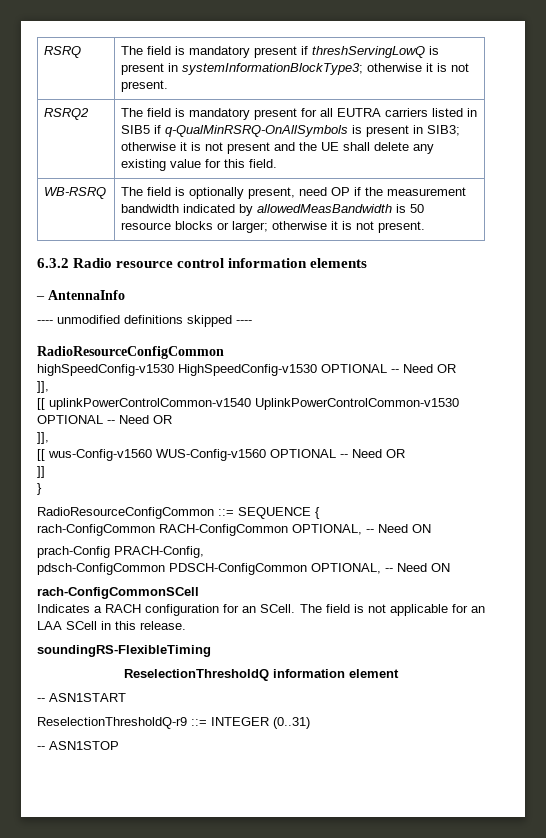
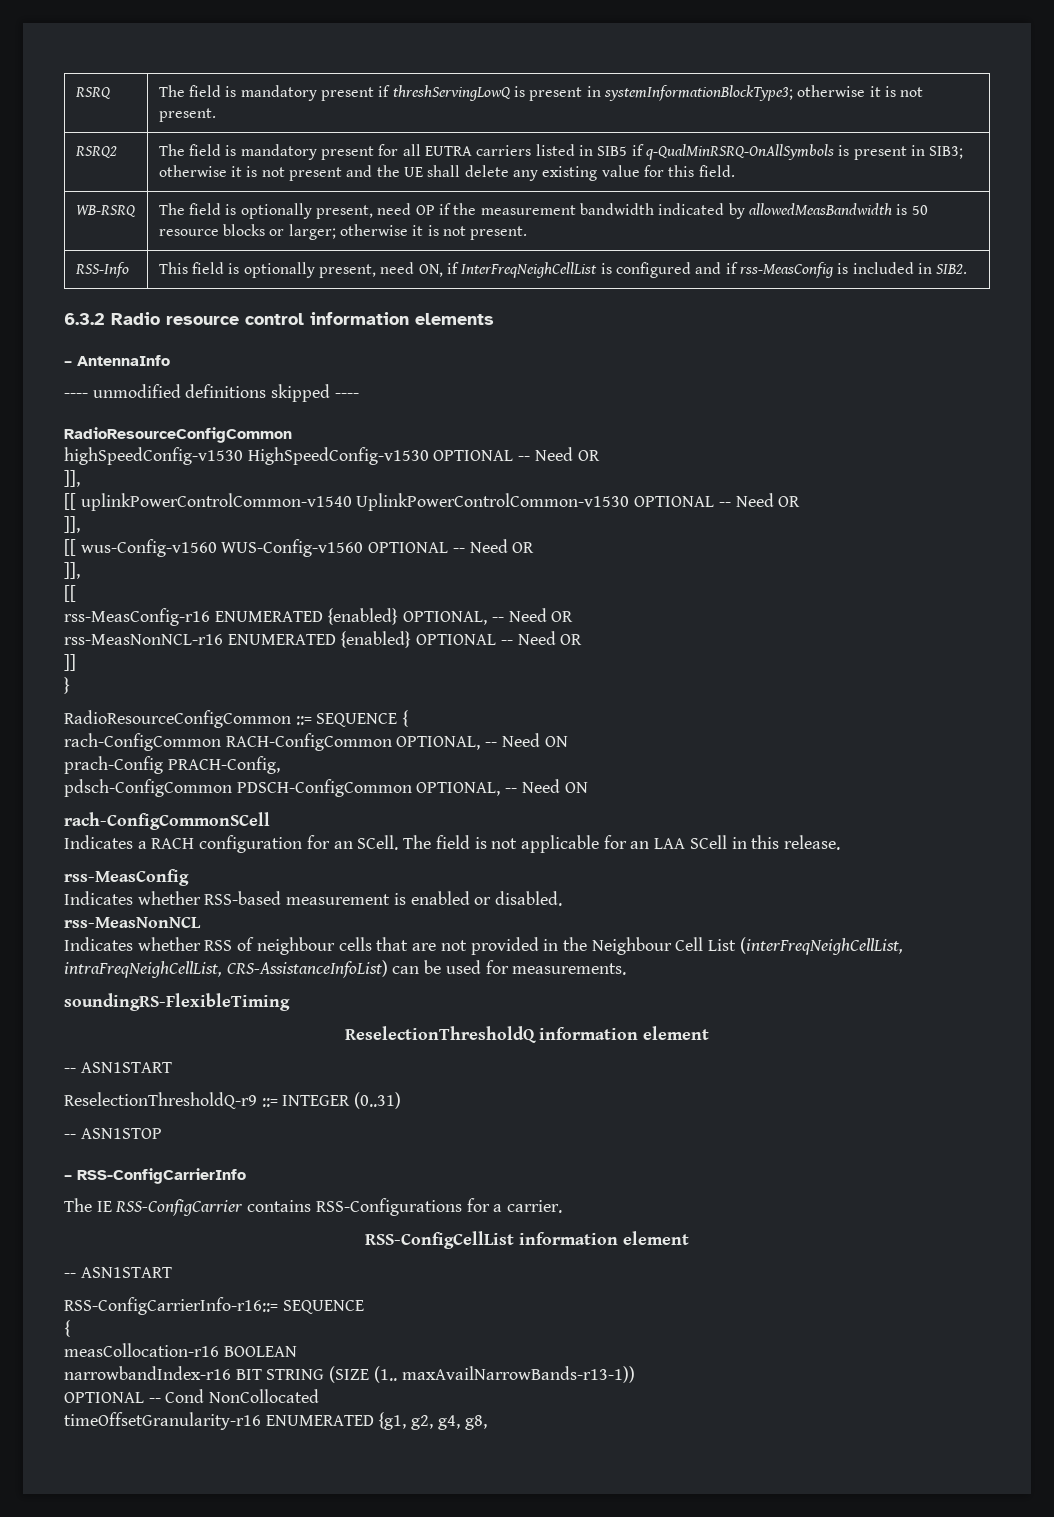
+ RSS-Info | This field is optionally present, need ON, if InterFreqNeighCellList is configured and if rss-MeasConfig is included in SIB2.
  [[ wus-Config-v1560 WUS-Config-v1560 OPTIONAL -- Need OR
+ ]],
+ [[
+ rss-MeasConfig-r16 ENUMERATED {enabled} OPTIONAL, -- Need OR
+ rss-MeasNonNCL-r16 ENUMERATED {enabled} OPTIONAL -- Need OR
  The field is not applicable for an LAA SCell in this release.
+ rss-MeasConfig
+ Indicates whether RSS-based measurement is enabled or disabled.
+ rss-MeasNonNCL
+ Indicates whether RSS of neighbour cells that are not provided in the Neighbour Cell List (interFreqNeighCellList, intraFreqNeighCellList, CRS-AssistanceInfoList) can be used for measurements.
+ – RSS-ConfigCarrierInfo
+ The IE RSS-ConfigCarrier contains RSS-Configurations for a carrier.
+ RSS-ConfigCellList information element
+ -- ASN1START
+ RSS-ConfigCarrierInfo-r16::= SEQUENCE
+ {
+ measCollocation-r16 BOOLEAN
+ narrowbandIndex-r16 BIT STRING (SIZE (1.. maxAvailNarrowBands-r13-1))
+ OPTIONAL -- Cond NonCollocated
+ timeOffsetGranularity-r16 ENUMERATED {g1, g2, g4, g8,

